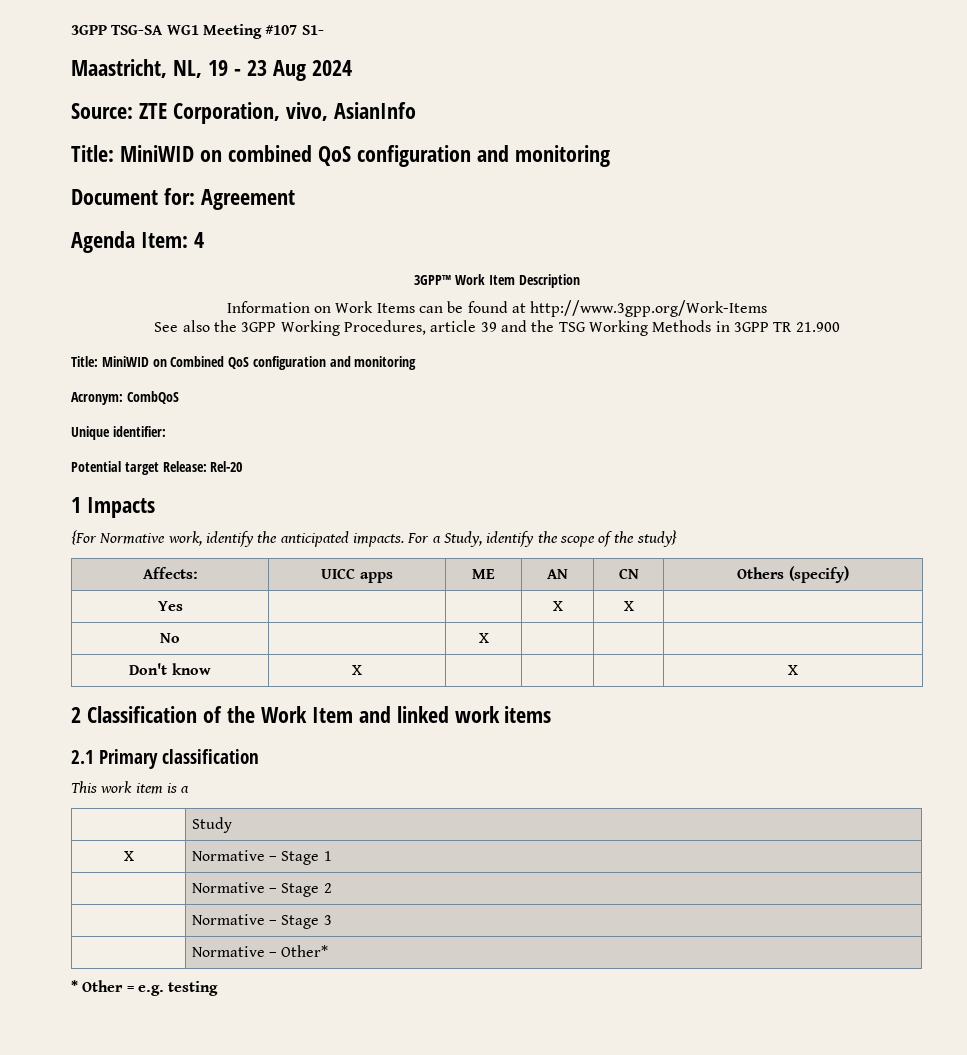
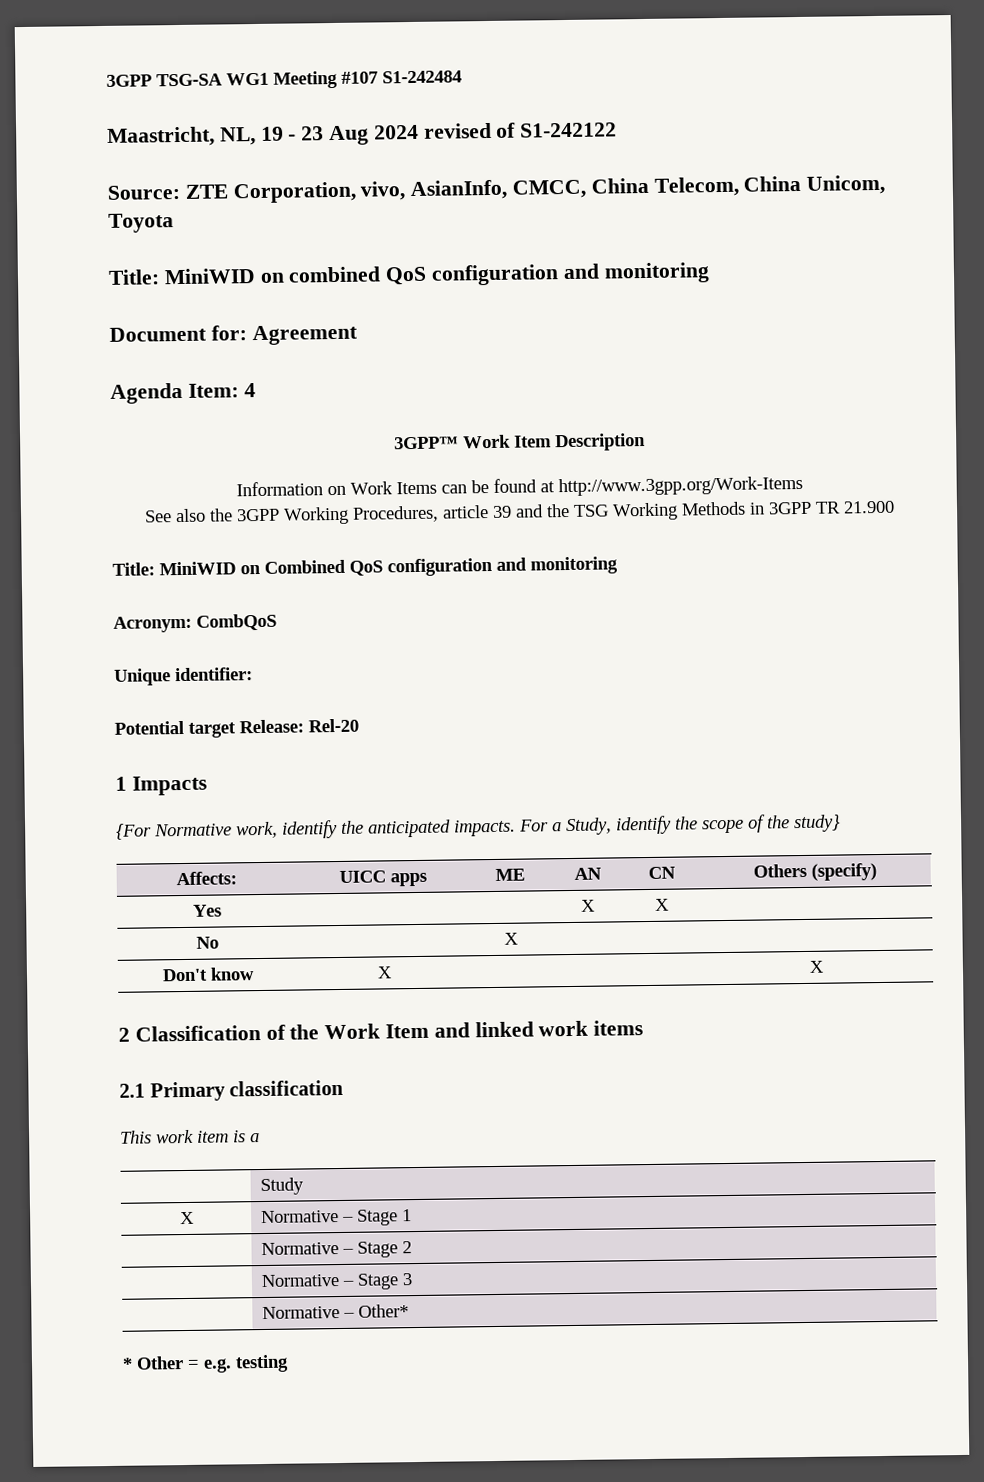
- 3GPP TSG-SA WG1 Meeting #107 S1-
+ 3GPP TSG-SA WG1 Meeting #107 S1-242484
- Maastricht, NL, 19 - 23 Aug 2024
+ Maastricht, NL, 19 - 23 Aug 2024 revised of S1-242122
- Source: ZTE Corporation, vivo, AsianInfo
+ Source: ZTE Corporation, vivo, AsianInfo, CMCC, China Telecom, China Unicom, Toyota

